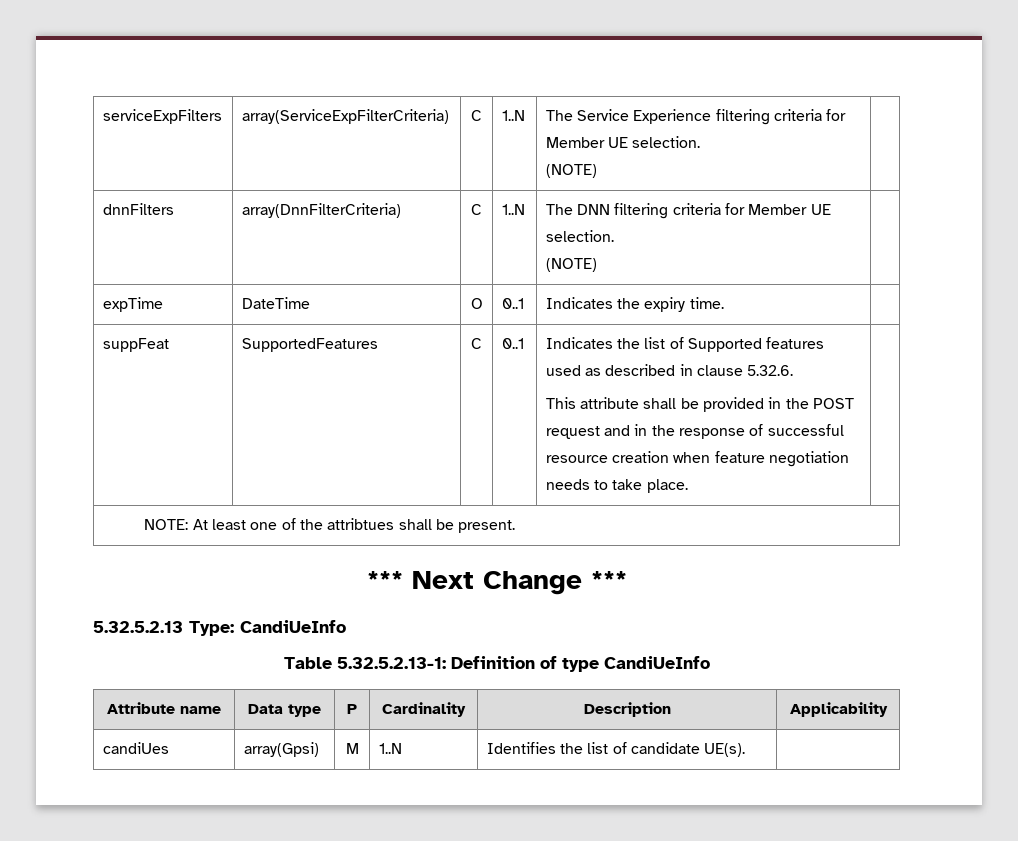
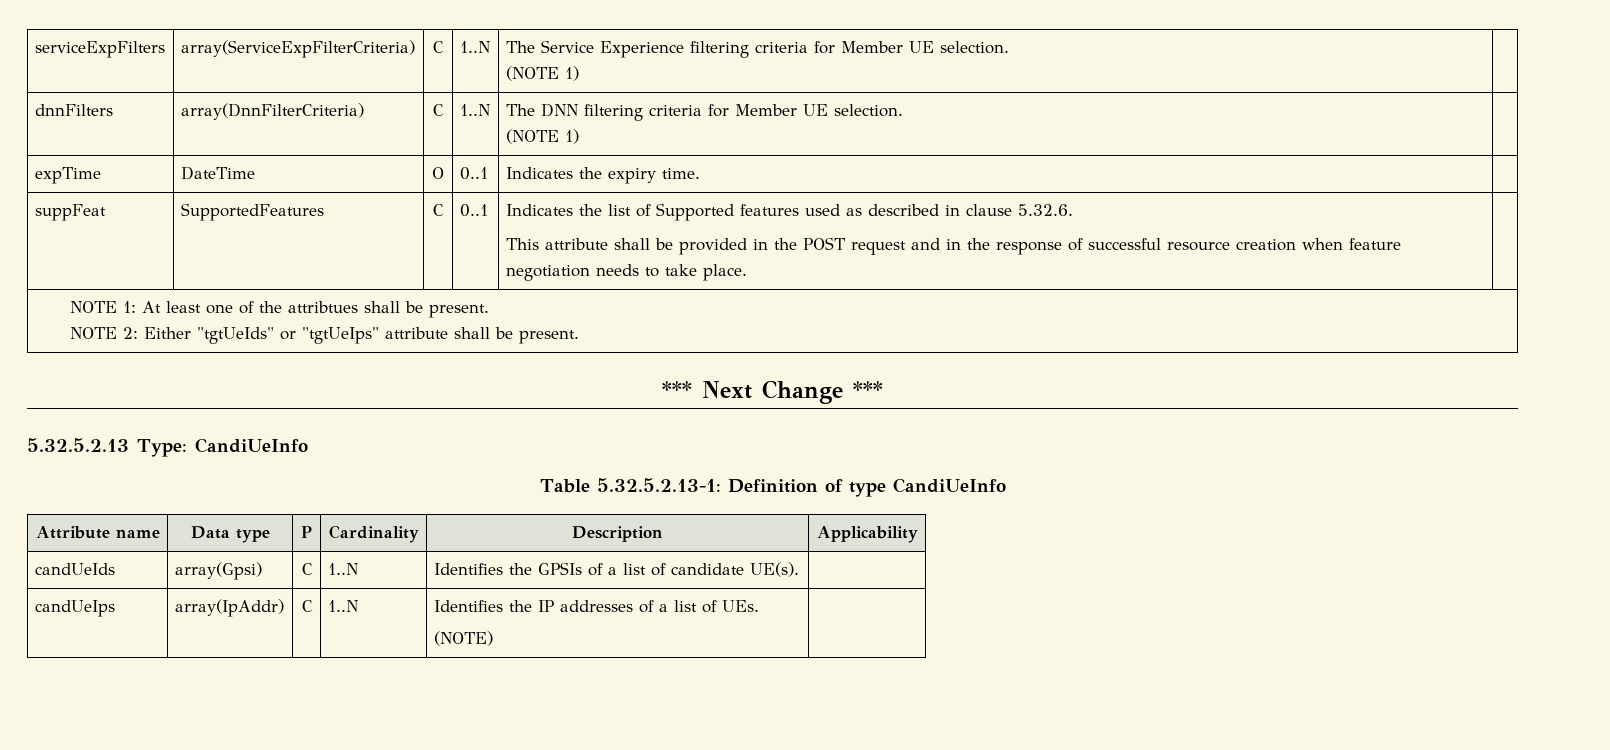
  serviceExpFilters | array(ServiceExpFilterCriteria) | C | 1..N | The Service Experience filtering criteria for Member UE selection.
- (NOTE) |
+ (NOTE 1) |
  dnnFilters | array(DnnFilterCriteria) | C | 1..N | The DNN filtering criteria for Member UE selection.
- (NOTE) |
+ (NOTE 1) |
- NOTE: At least one of the attribtues shall be present.
+ NOTE 1: At least one of the attribtues shall be present.
+ NOTE 2: Either "tgtUeIds" or "tgtUeIps" attribute shall be present.
- candiUes | array(Gpsi) | M | 1..N | Identifies the list of candidate UE(s). |
+ candUeIds | array(Gpsi) | C | 1..N | Identifies the GPSIs of a list of candidate UE(s). |
+ candUeIps | array(IpAddr) | C | 1..N | Identifies the IP addresses of a list of UEs.
+ (NOTE) |

